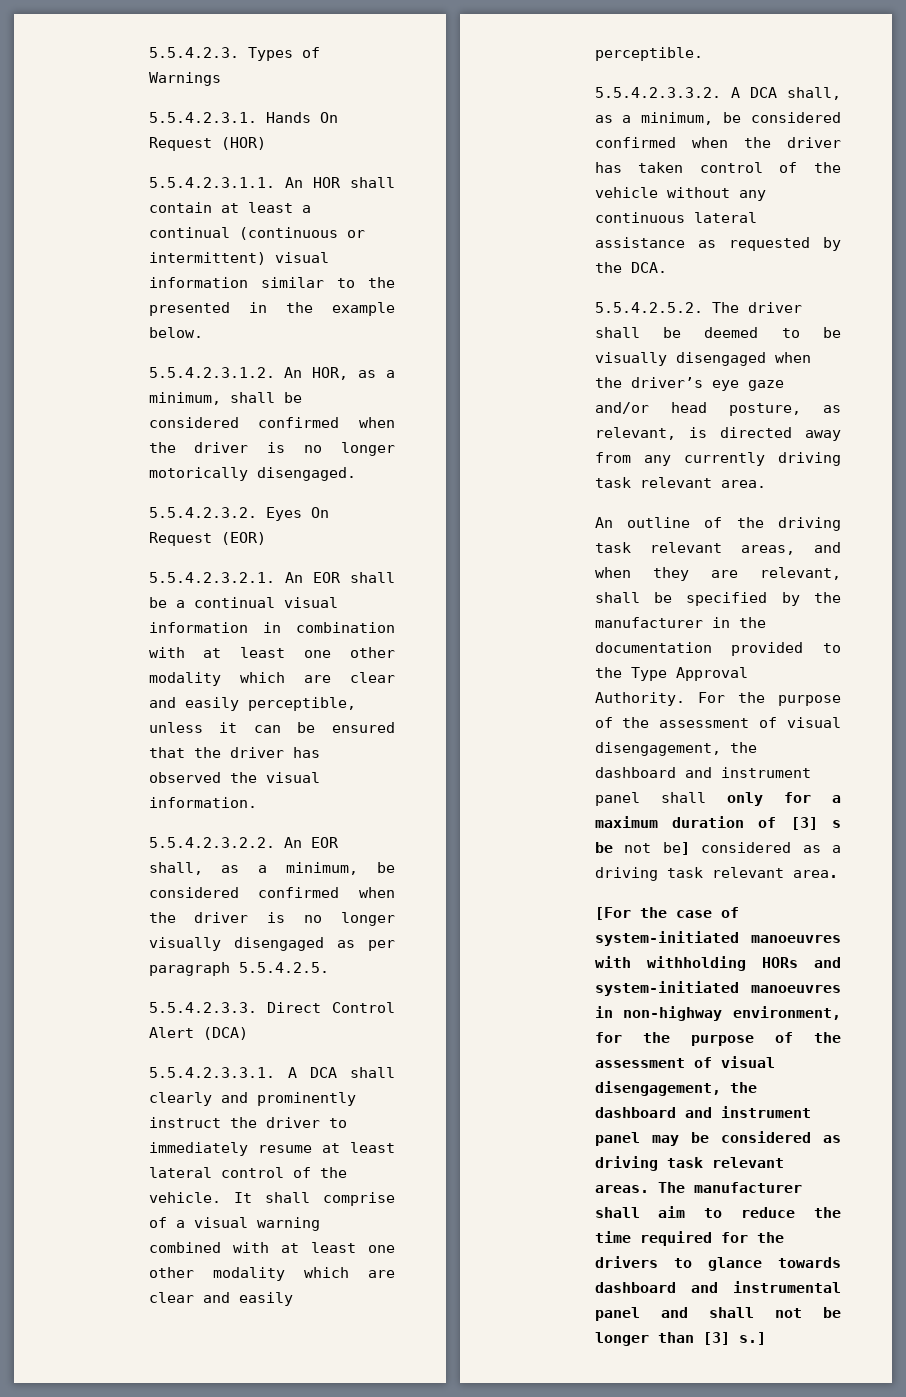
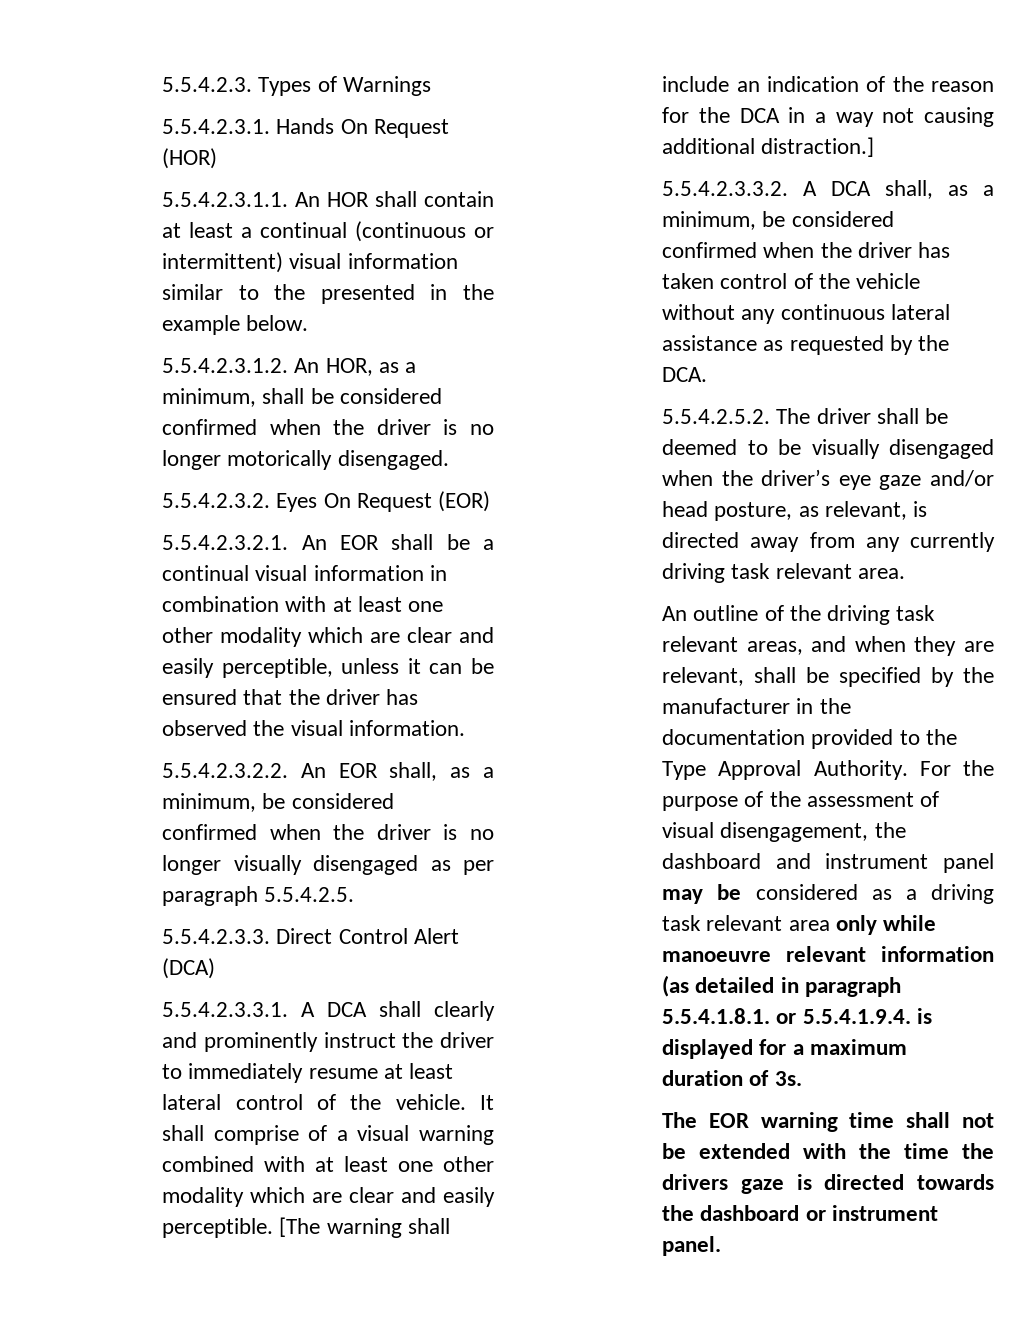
+ [The warning shall include an indication of the reason for the DCA in a way not causing additional distraction.]
- For the purpose of the assessment of visual disengagement, the dashboard and instrument panel shall only for a maximum duration of [3] s be not be] considered as a driving task relevant area.
- [For the case of system-initiated manoeuvres with withholding HORs and system-initiated manoeuvres in non-highway environment, for the purpose of the assessment of visual disengagement, the dashboard and instrument panel may be considered as driving task relevant areas. The manufacturer shall aim to reduce the time required for the drivers to glance towards dashboard and instrumental panel and shall not be longer than [3] s.]
+ For the purpose of the assessment of visual disengagement, the dashboard and instrument panel may be considered as a driving task relevant area only while manoeuvre relevant information (as detailed in paragraph 5.5.4.1.8.1. or 5.5.4.1.9.4. is displayed for a maximum duration of 3s.
+ The EOR warning time shall not be extended with the time the drivers gaze is directed towards the dashboard or instrument panel.

